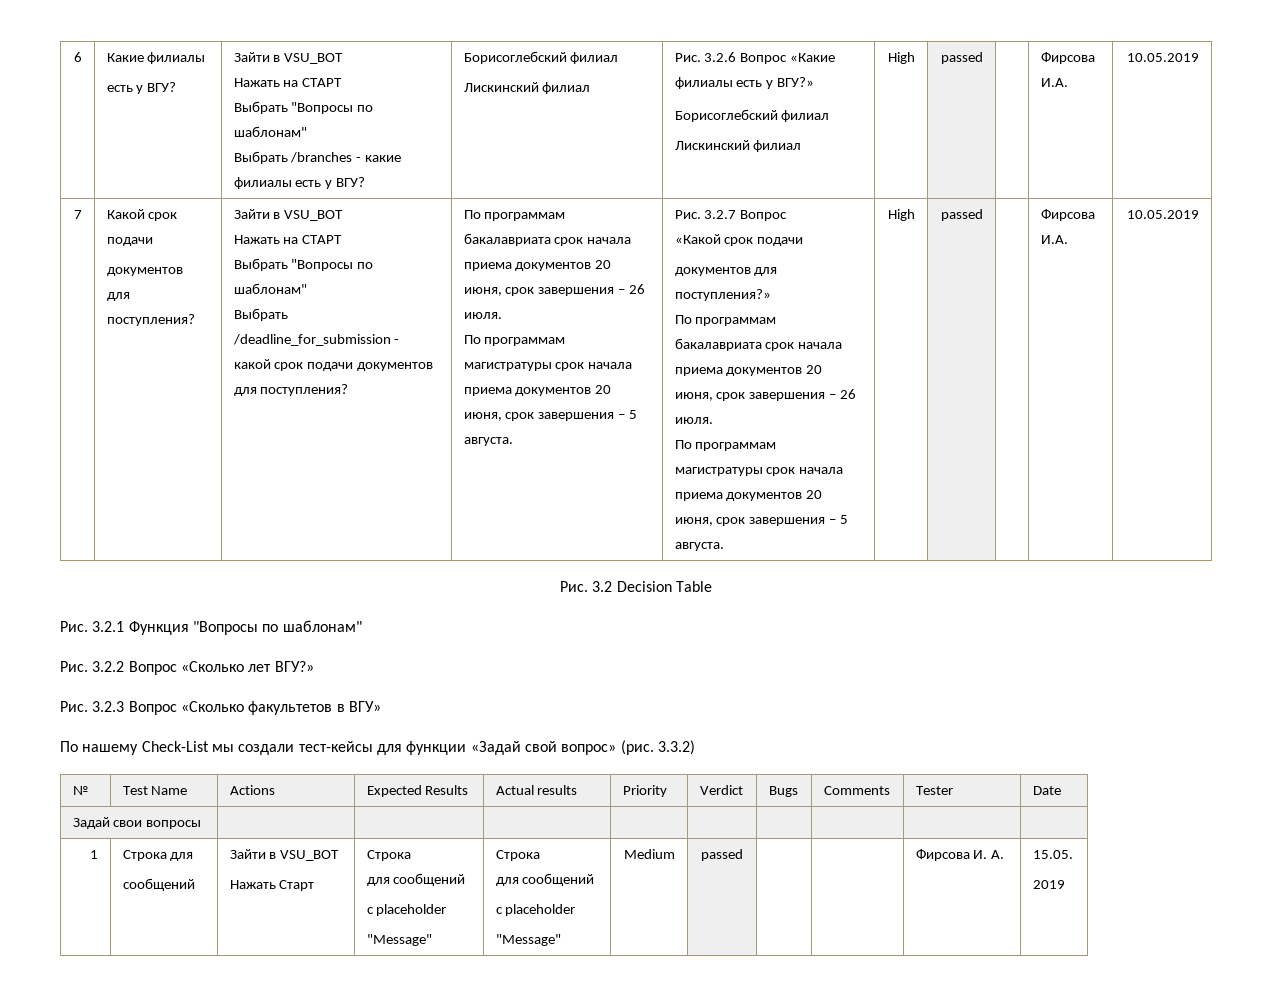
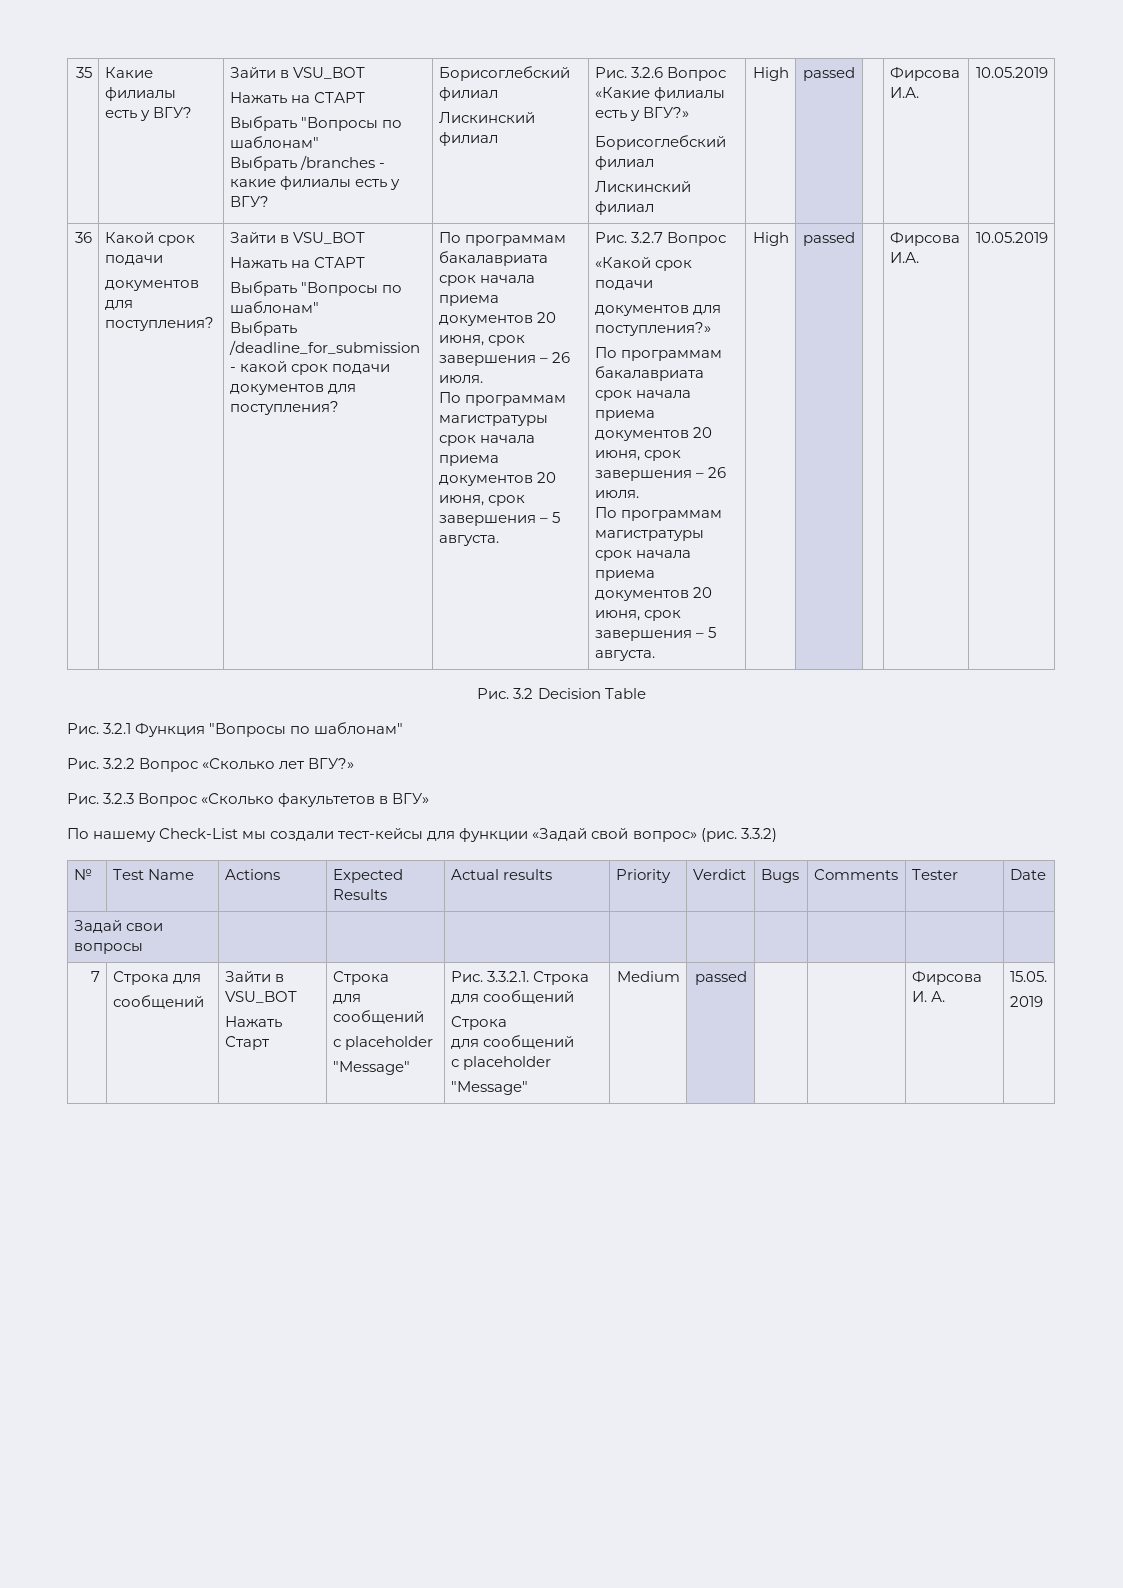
- 6
+ 35
- 7
+ 36
- 1 | Строка для
+ 7 | Строка для
  сообщений | Зайти в VSU_BOT
  Нажать Старт | Cтрока
  для сообщений
  с placeholder
- "Message" | Cтрока
+ "Message" | Рис. 3.3.2.1. Строка для сообщений
+ Cтрока

